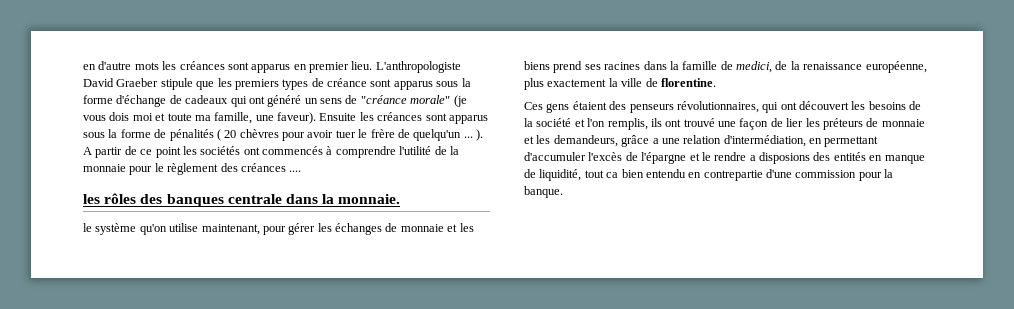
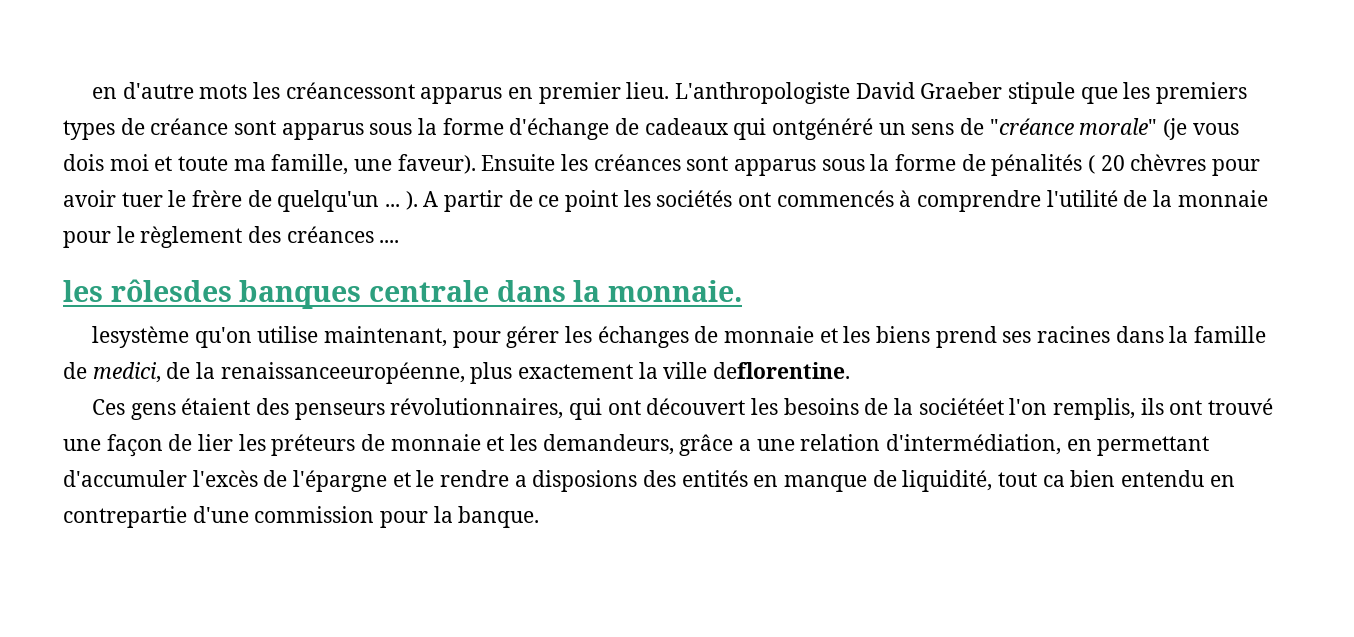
- en d'autre mots les créances sont apparus en premier lieu.
+ en d'autre mots les créancessont apparus en premier lieu.
- L'anthropologiste David Graeber stipule que les premiers types de créance sont apparus sous la forme d'échange de cadeaux qui ont généré un sens de "créance morale" (je vous dois moi et toute ma famille, une faveur).
+ L'anthropologiste David Graeber stipule que les premiers types de créance sont apparus sous la forme d'échange de cadeaux qui ontgénéré un sens de "créance morale" (je vous dois moi et toute ma famille, une faveur).
- les rôles des banques centrale dans la monnaie.
+ les rôlesdes banques centrale dans la monnaie.
- le système qu'on utilise maintenant, pour gérer les échanges de monnaie et les biens prend ses racines dans la famille de medici, de la renaissance européenne, plus exactement la ville de florentine.
+ lesystème qu'on utilise maintenant, pour gérer les échanges de monnaie et les biens prend ses racines dans la famille de medici, de la renaissanceeuropéenne, plus exactement la ville deflorentine.
- Ces gens étaient des penseurs révolutionnaires, qui ont découvert les besoins de la société et l'on remplis, ils ont trouvé une façon de lier les préteurs de monnaie et les demandeurs, grâce a une relation d'intermédiation, en permettant d'accumuler l'excès de l'épargne et le rendre a disposions des entités en manque de liquidité, tout ca bien entendu en contrepartie d'une commission pour la banque.
+ Ces gens étaient des penseurs révolutionnaires, qui ont découvert les besoins de la sociétéet l'on remplis, ils ont trouvé une façon de lier les préteurs de monnaie et les demandeurs, grâce a une relation d'intermédiation, en permettant d'accumuler l'excès de l'épargne et le rendre a disposions des entités en manque de liquidité, tout ca bien entendu en contrepartie d'une commission pour la banque.

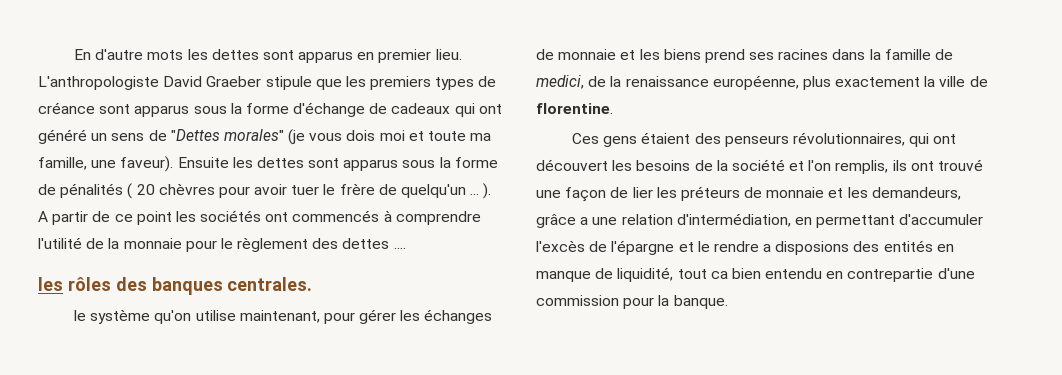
- en d'autre mots les créancessont apparus en premier lieu.
+ En d'autre mots les dettes sont apparus en premier lieu.
- L'anthropologiste David Graeber stipule que les premiers types de créance sont apparus sous la forme d'échange de cadeaux qui ontgénéré un sens de "créance morale" (je vous dois moi et toute ma famille, une faveur).
+ L'anthropologiste David Graeber stipule que les premiers types de créance sont apparus sous la forme d'échange de cadeaux qui ont généré un sens de "Dettes morales" (je vous dois moi et toute ma famille, une faveur).
- Ensuite les créances sont apparus sous la forme de pénalités ( 20 chèvres pour avoir tuer le frère de quelqu'un ... ).
+ Ensuite les dettes sont apparus sous la forme de pénalités ( 20 chèvres pour avoir tuer le frère de quelqu'un ... ).
- A partir de ce point les sociétés ont commencés à comprendre l'utilité de la monnaie pour le règlement des créances ....
+ A partir de ce point les sociétés ont commencés à comprendre l'utilité de la monnaie pour le règlement des dettes ....
- les rôlesdes banques centrale dans la monnaie.
- lesystème qu'on utilise maintenant, pour gérer les échanges de monnaie et les biens prend ses racines dans la famille de medici, de la renaissanceeuropéenne, plus exactement la ville deflorentine.
+ les rôles des banques centrales.
+ le système qu'on utilise maintenant, pour gérer les échanges de monnaie et les biens prend ses racines dans la famille de medici, de la renaissance européenne, plus exactement la ville de florentine.
- Ces gens étaient des penseurs révolutionnaires, qui ont découvert les besoins de la sociétéet l'on remplis, ils ont trouvé une façon de lier les préteurs de monnaie et les demandeurs, grâce a une relation d'intermédiation, en permettant d'accumuler l'excès de l'épargne et le rendre a disposions des entités en manque de liquidité, tout ca bien entendu en contrepartie d'une commission pour la banque.
+ Ces gens étaient des penseurs révolutionnaires, qui ont découvert les besoins de la société et l'on remplis, ils ont trouvé une façon de lier les préteurs de monnaie et les demandeurs, grâce a une relation d'intermédiation, en permettant d'accumuler l'excès de l'épargne et le rendre a disposions des entités en manque de liquidité, tout ca bien entendu en contrepartie d'une commission pour la banque.

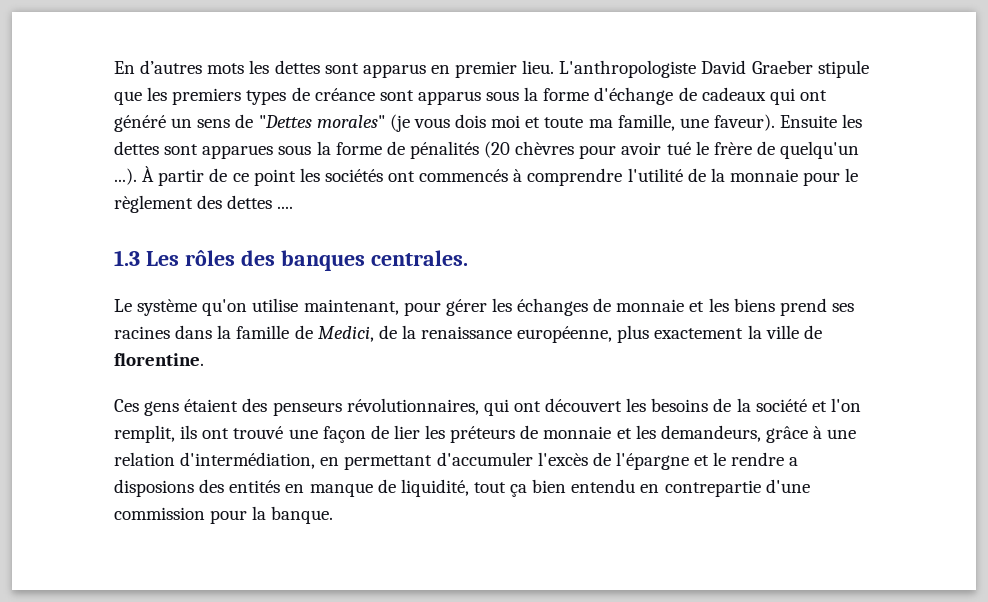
- En d'autre mots les dettes sont apparus en premier lieu.
+ En d’autres mots les dettes sont apparus en premier lieu.
- Ensuite les dettes sont apparus sous la forme de pénalités ( 20 chèvres pour avoir tuer le frère de quelqu'un ... ). A partir de ce point les sociétés ont commencés à comprendre l'utilité de la monnaie pour le règlement des dettes ....
+ Ensuite les dettes sont apparues sous la forme de pénalités (20 chèvres pour avoir tué le frère de quelqu'un ...). À partir de ce point les sociétés ont commencés à comprendre l'utilité de la monnaie pour le règlement des dettes ....
- les rôles des banques centrales.
+ 1.3 Les rôles des banques centrales.
- le système qu'on utilise maintenant, pour gérer les échanges de monnaie et les biens prend ses racines dans la famille de medici, de la renaissance européenne, plus exactement la ville de florentine.
+ Le système qu'on utilise maintenant, pour gérer les échanges de monnaie et les biens prend ses racines dans la famille de Medici, de la renaissance européenne, plus exactement la ville de florentine.
- Ces gens étaient des penseurs révolutionnaires, qui ont découvert les besoins de la société et l'on remplis, ils ont trouvé une façon de lier les préteurs de monnaie et les demandeurs, grâce a une relation d'intermédiation, en permettant d'accumuler l'excès de l'épargne et le rendre a disposions des entités en manque de liquidité, tout ca bien entendu en contrepartie d'une commission pour la banque.
+ Ces gens étaient des penseurs révolutionnaires, qui ont découvert les besoins de la société et l'on remplit, ils ont trouvé une façon de lier les préteurs de monnaie et les demandeurs, grâce à une relation d'intermédiation, en permettant d'accumuler l'excès de l'épargne et le rendre a disposions des entités en manque de liquidité, tout ça bien entendu en contrepartie d'une commission pour la banque.

